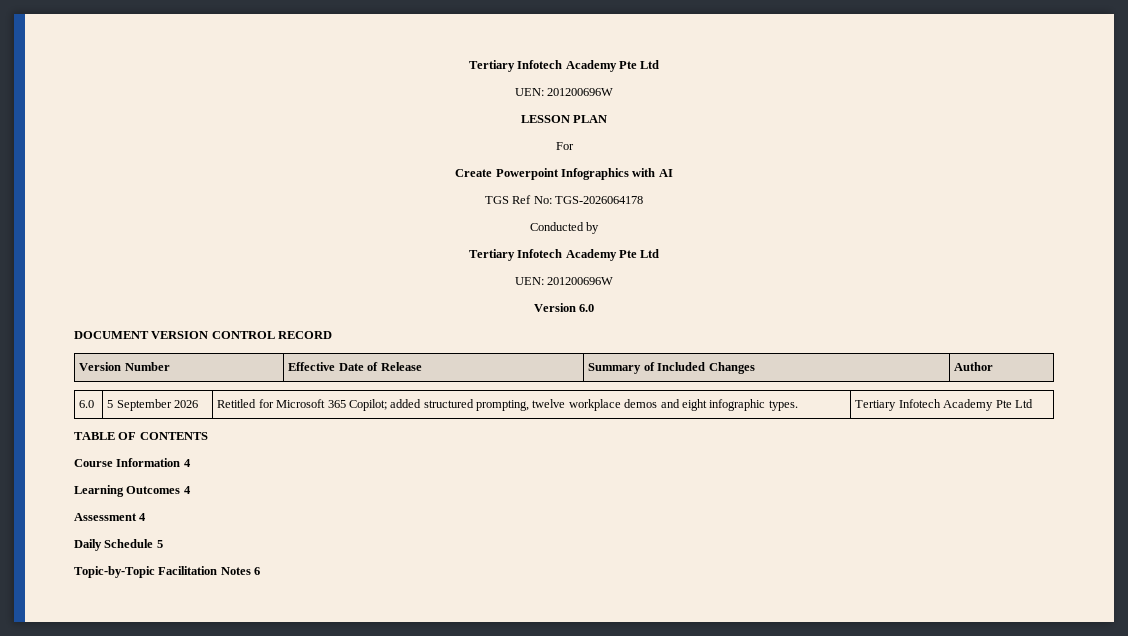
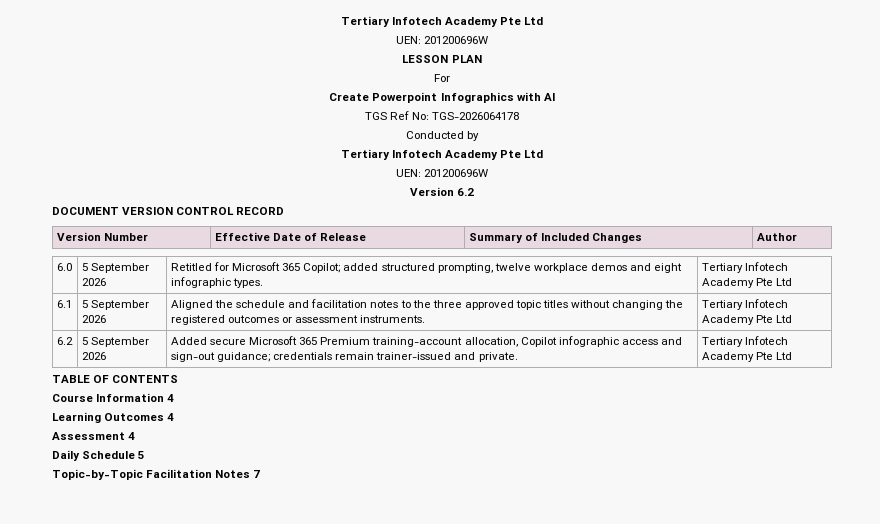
- Version 6.0
+ Version 6.2
+ 6.1 | 5 September 2026 | Aligned the schedule and facilitation notes to the three approved topic titles without changing the registered outcomes or assessment instruments. | Tertiary Infotech Academy Pte Ltd
+ 6.2 | 5 September 2026 | Added secure Microsoft 365 Premium training-account allocation, Copilot infographic access and sign-out guidance; credentials remain trainer-issued and private. | Tertiary Infotech Academy Pte Ltd
- Topic-by-Topic Facilitation Notes 6
+ Topic-by-Topic Facilitation Notes 7

